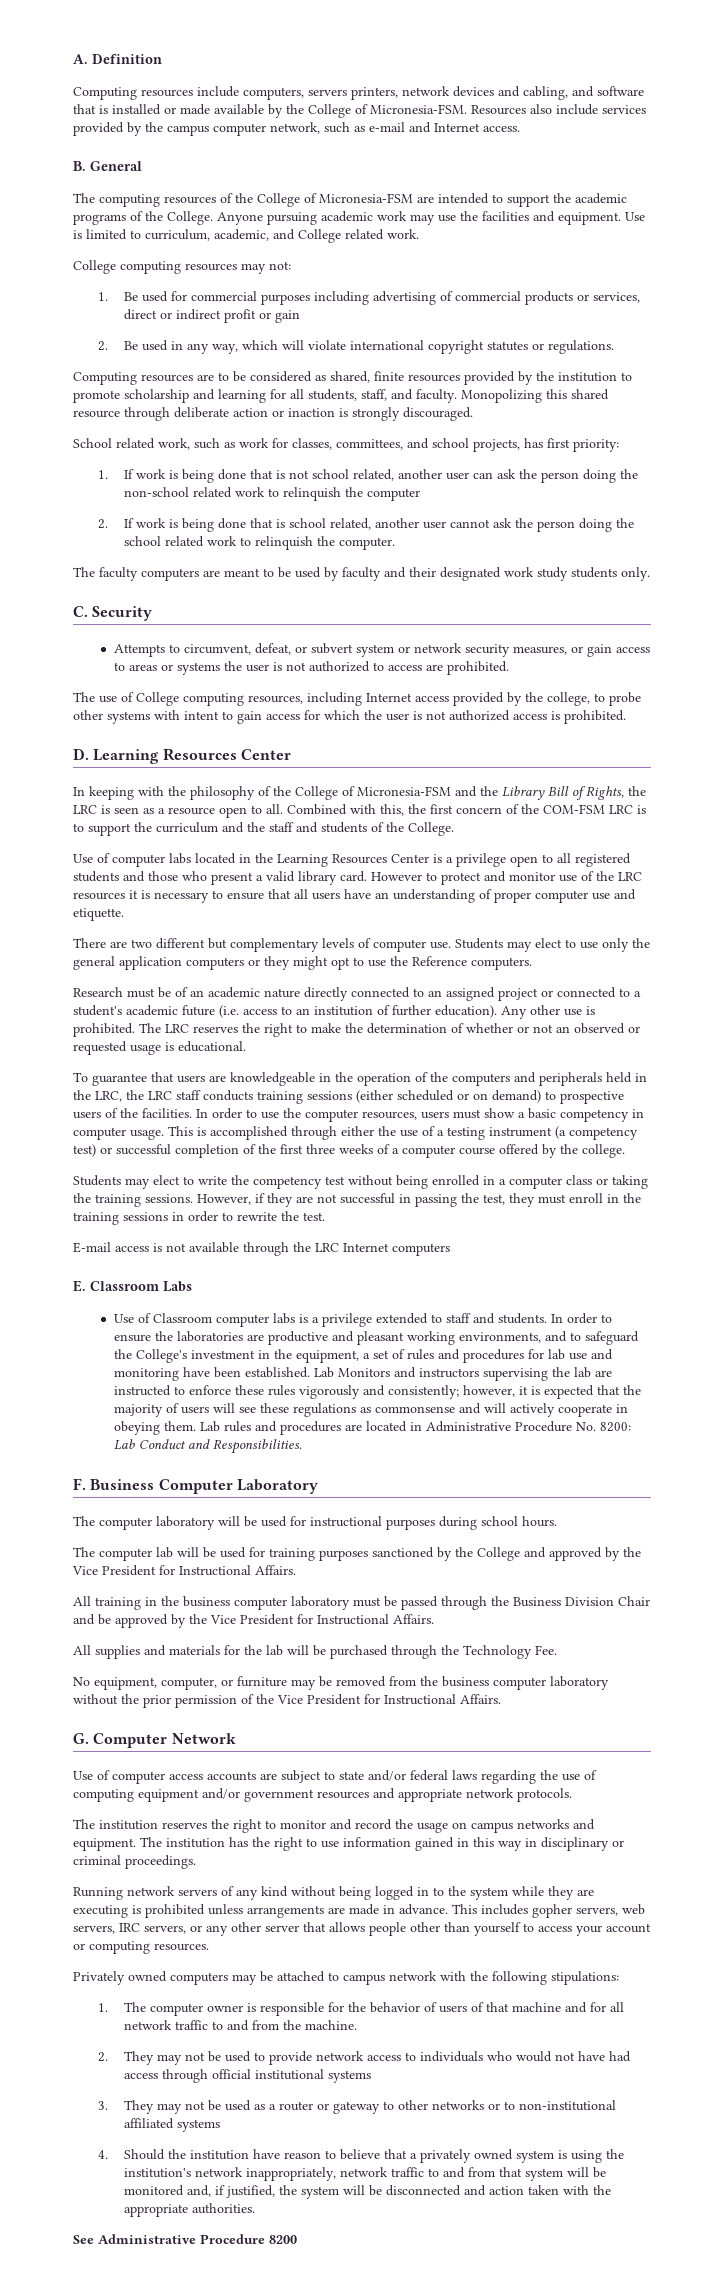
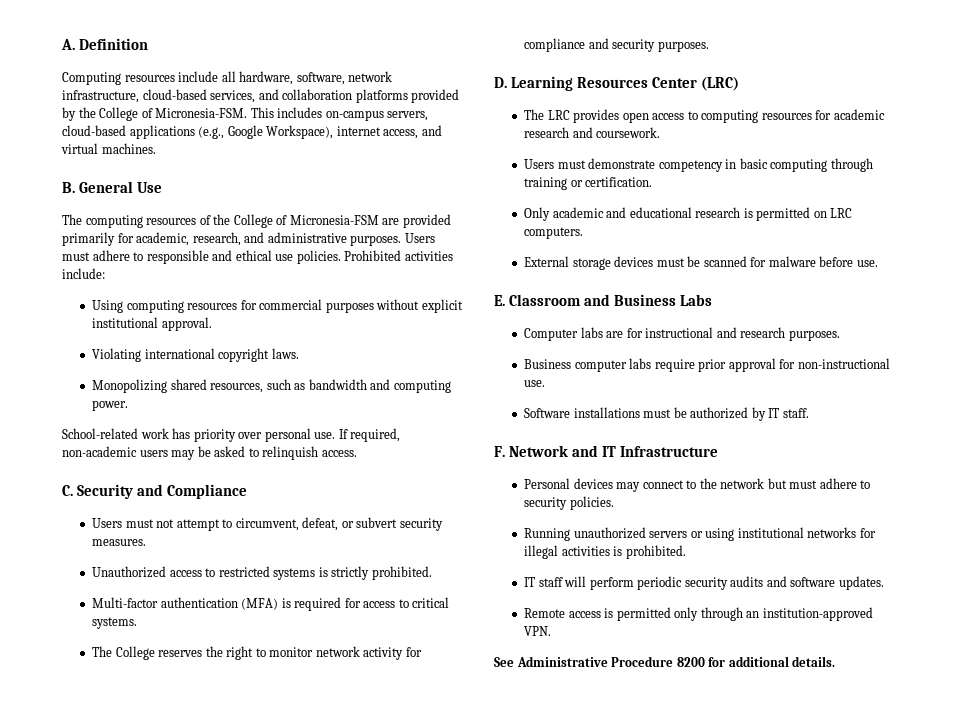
- Computing resources include computers, servers printers, network devices and cabling, and software that is installed or made available by the College of Micronesia-FSM.
+ Computing resources include all hardware, software, network infrastructure, cloud-based services, and collaboration platforms provided by the College of Micronesia-FSM.
- Resources also include services provided by the campus computer network, such as e-mail and Internet access.
+ This includes on-campus servers, cloud-based applications (e.g., Google Workspace), internet access, and virtual machines.
- B. General
+ B. General Use
- The computing resources of the College of Micronesia-FSM are intended to support the academic programs of the College. Anyone pursuing academic work may use the facilities and equipment. Use is limited to curriculum, academic, and College related work.
- College computing resources may not:
- 1. Be used for commercial purposes including advertising of commercial products or services, direct or indirect profit or gain
- 2. Be used in any way, which will violate international copyright statutes or regulations.
- Computing resources are to be considered as shared, finite resources provided by the institution to promote scholarship and learning for all students, staff, and faculty. Monopolizing this shared resource through deliberate action or inaction is strongly discouraged.
- School related work, such as work for classes, committees, and school projects, has first priority:
- 1. If work is being done that is not school related, another user can ask the person doing the non-school related work to relinquish the computer
- 2. If work is being done that is school related, another user cannot ask the person doing the school related work to relinquish the computer.
- The faculty computers are meant to be used by faculty and their designated work study students only.
- C. Security
- Attempts to circumvent, defeat, or subvert system or network security measures, or gain access to areas or systems the user is not authorized to access are prohibited.
- The use of College computing resources, including Internet access provided by the college, to probe other systems with intent to gain access for which the user is not authorized access is prohibited.
- D. Learning Resources Center
- In keeping with the philosophy of the College of Micronesia-FSM and the Library Bill of Rights, the LRC is seen as a resource open to all. Combined with this, the first concern of the COM-FSM LRC is to support the curriculum and the staff and students of the College.
- Use of computer labs located in the Learning Resources Center is a privilege open to all registered students and those who present a valid library card. However to protect and monitor use of the LRC resources it is necessary to ensure that all users have an understanding of proper computer use and etiquette.
- There are two different but complementary levels of computer use. Students may elect to use only the general application computers or they might opt to use the Reference computers.
- Research must be of an academic nature directly connected to an assigned project or connected to a student's academic future (i.e. access to an institution of further education). Any other use is prohibited. The LRC reserves the right to make the determination of whether or not an observed or requested usage is educational.
- To guarantee that users are knowledgeable in the operation of the computers and peripherals held in the LRC, the LRC staff conducts training sessions (either scheduled or on demand) to prospective users of the facilities. In order to use the computer resources, users must show a basic competency in computer usage. This is accomplished through either the use of a testing instrument (a competency test) or successful completion of the first three weeks of a computer course offered by the college.
- Students may elect to write the competency test without being enrolled in a computer class or taking the training sessions. However, if they are not successful in passing the test, they must enroll in the training sessions in order to rewrite the test.
- E-mail access is not available through the LRC Internet computers
+ The computing resources of the College of Micronesia-FSM are provided primarily for academic, research, and administrative purposes. Users must adhere to responsible and ethical use policies. Prohibited activities include:
+ Using computing resources for commercial purposes without explicit institutional approval.
+ Violating international copyright laws.
+ Monopolizing shared resources, such as bandwidth and computing power.
+ School-related work has priority over personal use. If required, non-academic users may be asked to relinquish access.
+ C. Security and Compliance
+ Users must not attempt to circumvent, defeat, or subvert security measures.
+ Unauthorized access to restricted systems is strictly prohibited.
+ Multi-factor authentication (MFA) is required for access to critical systems.
+ The College reserves the right to monitor network activity for compliance and security purposes.
+ D. Learning Resources Center (LRC)
+ The LRC provides open access to computing resources for academic research and coursework.
+ Users must demonstrate competency in basic computing through training or certification.
+ Only academic and educational research is permitted on LRC computers.
+ External storage devices must be scanned for malware before use.
- E. Classroom Labs
+ E. Classroom and Business Labs
- Use of Classroom computer labs is a privilege extended to staff and students. In order to ensure the laboratories are productive and pleasant working environments, and to safeguard the College's investment in the equipment, a set of rules and procedures for lab use and monitoring have been established. Lab Monitors and instructors supervising the lab are instructed to enforce these rules vigorously and consistently; however, it is expected that the majority of users will see these regulations as commonsense and will actively cooperate in obeying them. Lab rules and procedures are located in Administrative Procedure No. 8200: Lab Conduct and Responsibilities.
- F. Business Computer Laboratory
- The computer laboratory will be used for instructional purposes during school hours.
- The computer lab will be used for training purposes sanctioned by the College and approved by the Vice President for Instructional Affairs.
- All training in the business computer laboratory must be passed through the Business Division Chair and be approved by the Vice President for Instructional Affairs.
- All supplies and materials for the lab will be purchased through the Technology Fee.
- No equipment, computer, or furniture may be removed from the business computer laboratory without the prior permission of the Vice President for Instructional Affairs.
- G. Computer Network
- Use of computer access accounts are subject to state and/or federal laws regarding the use of computing equipment and/or government resources and appropriate network protocols.
- The institution reserves the right to monitor and record the usage on campus networks and equipment. The institution has the right to use information gained in this way in disciplinary or criminal proceedings.
- Running network servers of any kind without being logged in to the system while they are executing is prohibited unless arrangements are made in advance. This includes gopher servers, web servers, IRC servers, or any other server that allows people other than yourself to access your account or computing resources.
- Privately owned computers may be attached to campus network with the following stipulations:
- 1. The computer owner is responsible for the behavior of users of that machine and for all network traffic to and from the machine.
- 2. They may not be used to provide network access to individuals who would not have had access through official institutional systems
- 3. They may not be used as a router or gateway to other networks or to non-institutional affiliated systems
- 4. Should the institution have reason to believe that a privately owned system is using the institution's network inappropriately, network traffic to and from that system will be monitored and, if justified, the system will be disconnected and action taken with the appropriate authorities.
+ Computer labs are for instructional and research purposes.
+ Business computer labs require prior approval for non-instructional use.
+ Software installations must be authorized by IT staff.
+ F. Network and IT Infrastructure
+ Personal devices may connect to the network but must adhere to security policies.
+ Running unauthorized servers or using institutional networks for illegal activities is prohibited.
+ IT staff will perform periodic security audits and software updates.
+ Remote access is permitted only through an institution-approved VPN.
- See Administrative Procedure 8200
+ See Administrative Procedure 8200 for additional details.

